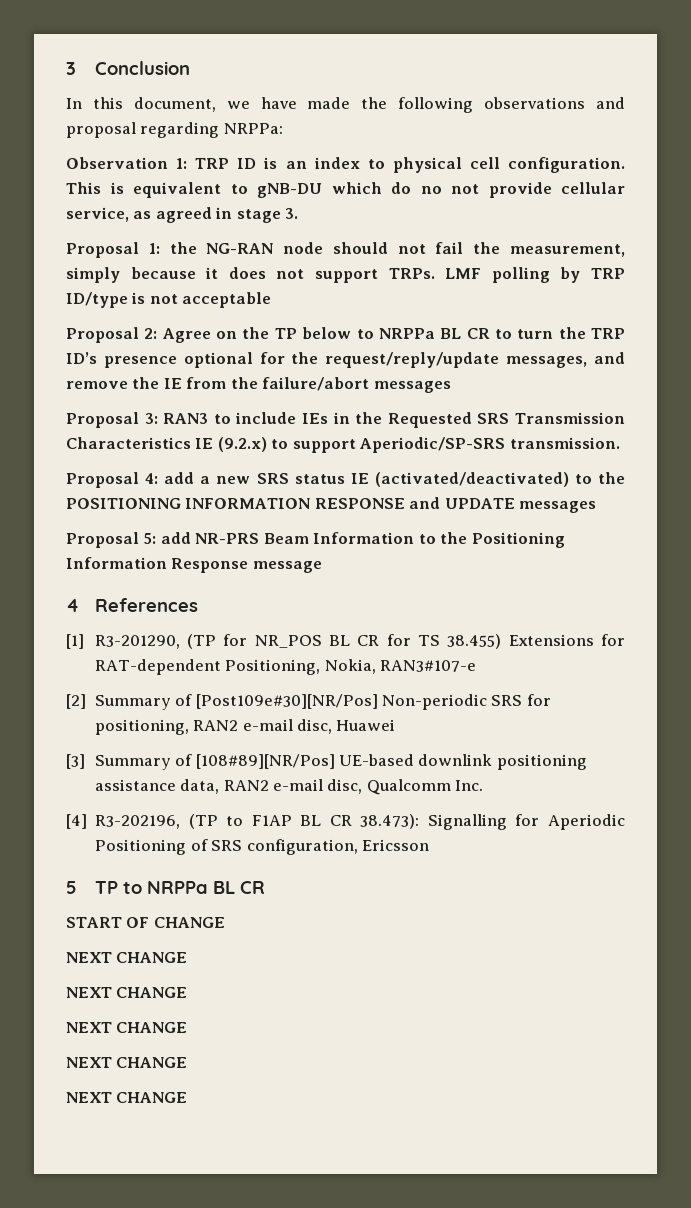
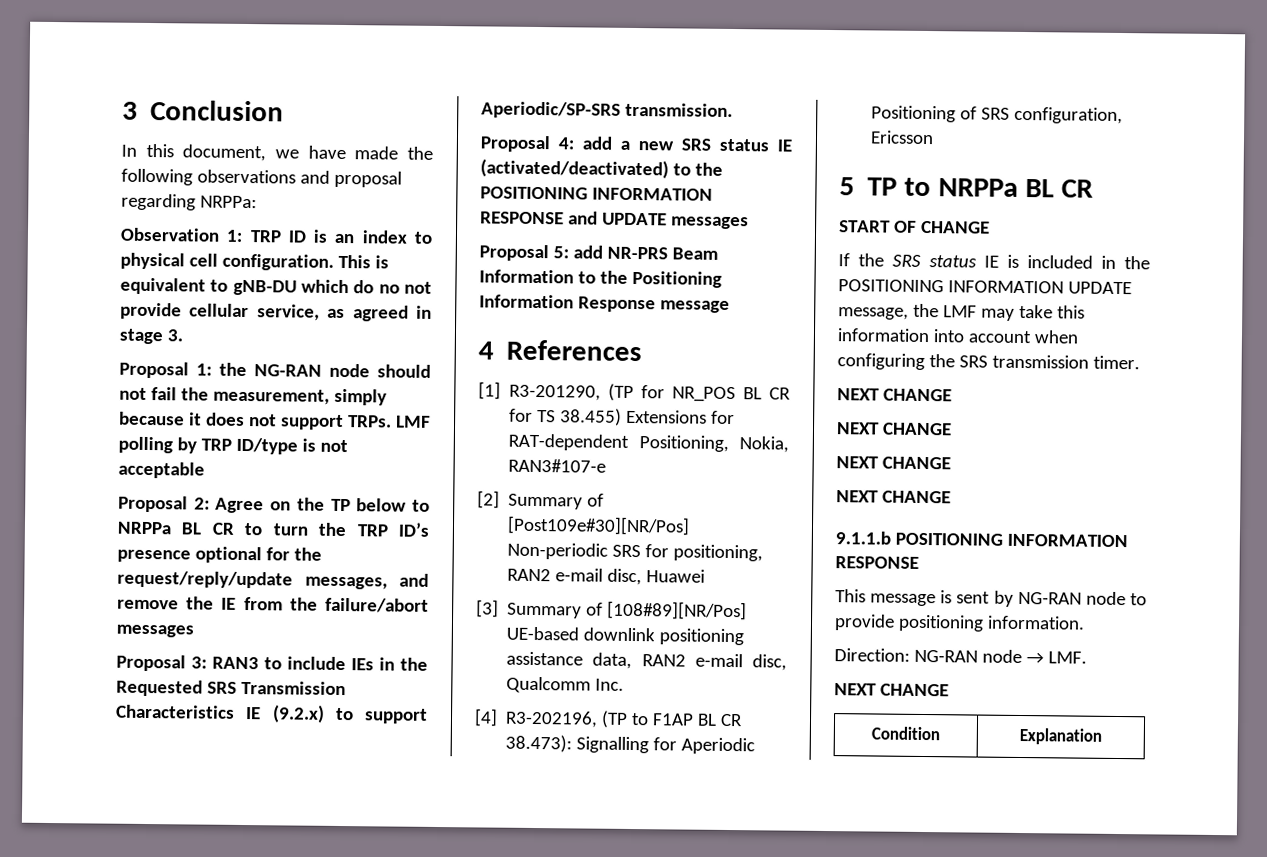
  START OF CHANGE
+ If the SRS status IE is included in the POSITIONING INFORMATION UPDATE message, the LMF may take this information into account when configuring the SRS transmission timer.
  NEXT CHANGE
  NEXT CHANGE
  NEXT CHANGE
  NEXT CHANGE
+ 9.1.1.b POSITIONING INFORMATION RESPONSE
+ This message is sent by NG-RAN node to provide positioning information.
+ Direction: NG-RAN node → LMF.
  NEXT CHANGE
+ Condition | Explanation

